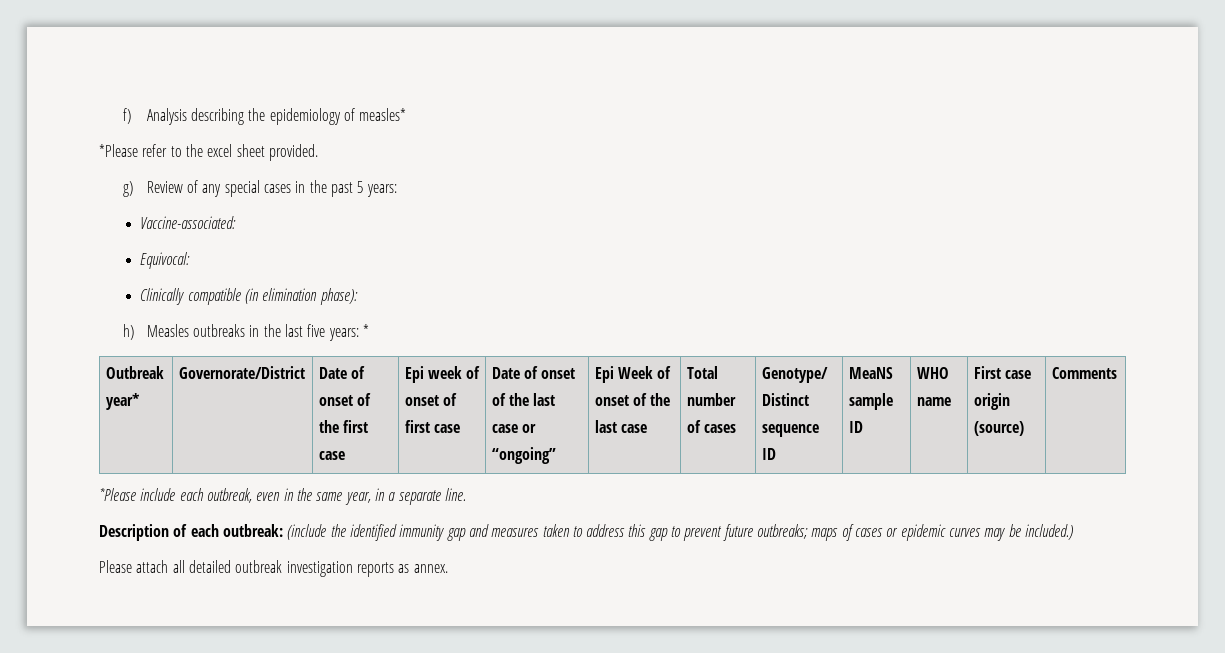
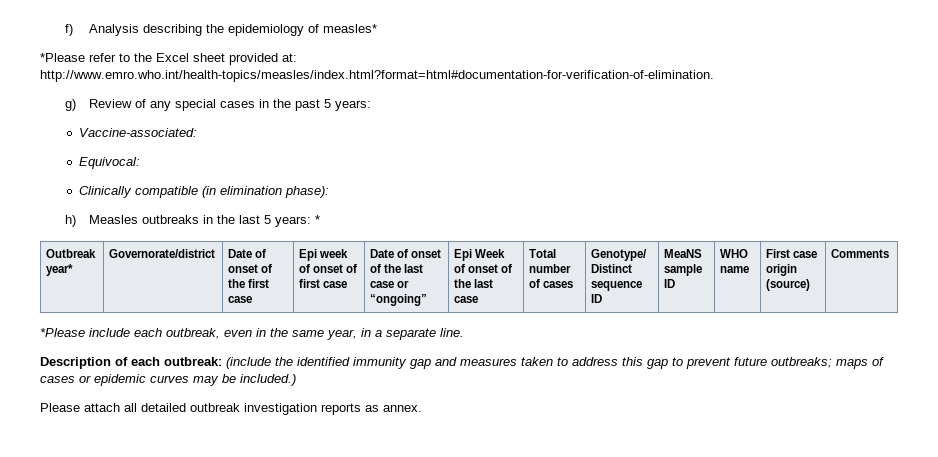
- *Please refer to the excel sheet provided.
+ *Please refer to the Excel sheet provided at: http://www.emro.who.int/health-topics/measles/index.html?format=html#documentation-for-verification-of-elimination.
- h) Measles outbreaks in the last five years: *
+ h) Measles outbreaks in the last 5 years: *
- Governorate/District
+ Governorate/district

